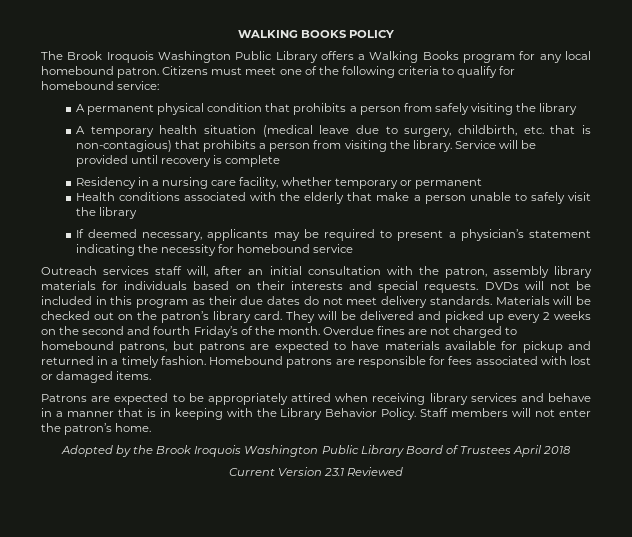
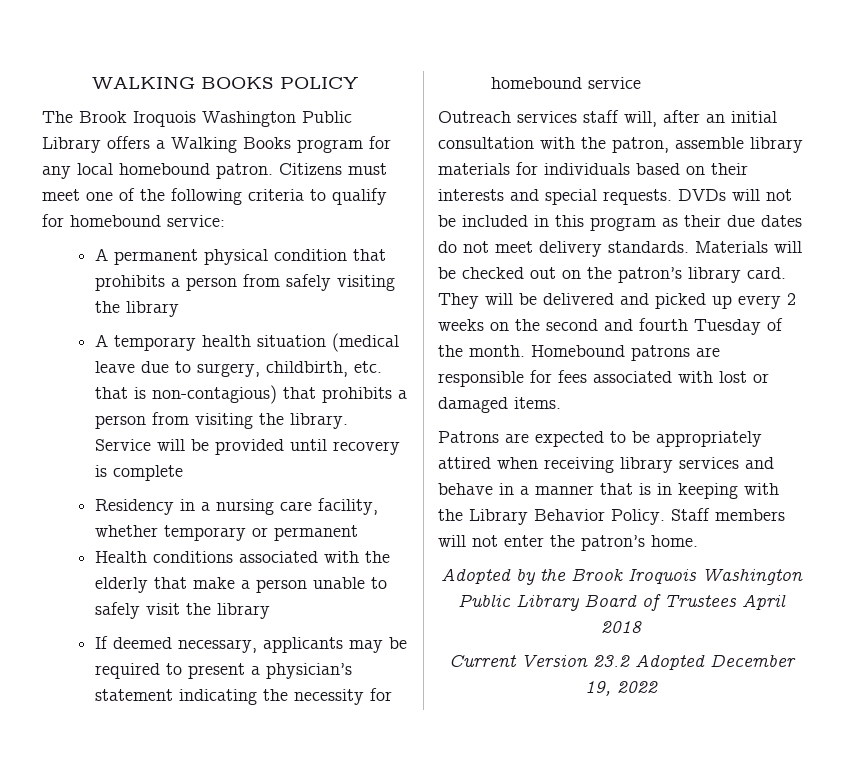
- Outreach services staff will, after an initial consultation with the patron, assembly library materials for individuals based on their interests and special requests.
+ Outreach services staff will, after an initial consultation with the patron, assemble library materials for individuals based on their interests and special requests.
- They will be delivered and picked up every 2 weeks on the second and fourth Friday’s of the month.
+ They will be delivered and picked up every 2 weeks on the second and fourth Tuesday of the month.
- Overdue fines are not charged to homebound patrons, but patrons are expected to have materials available for pickup and returned in a timely fashion.
- Current Version 23.1 Reviewed
+ Current Version 23.2 Adopted December 19, 2022

